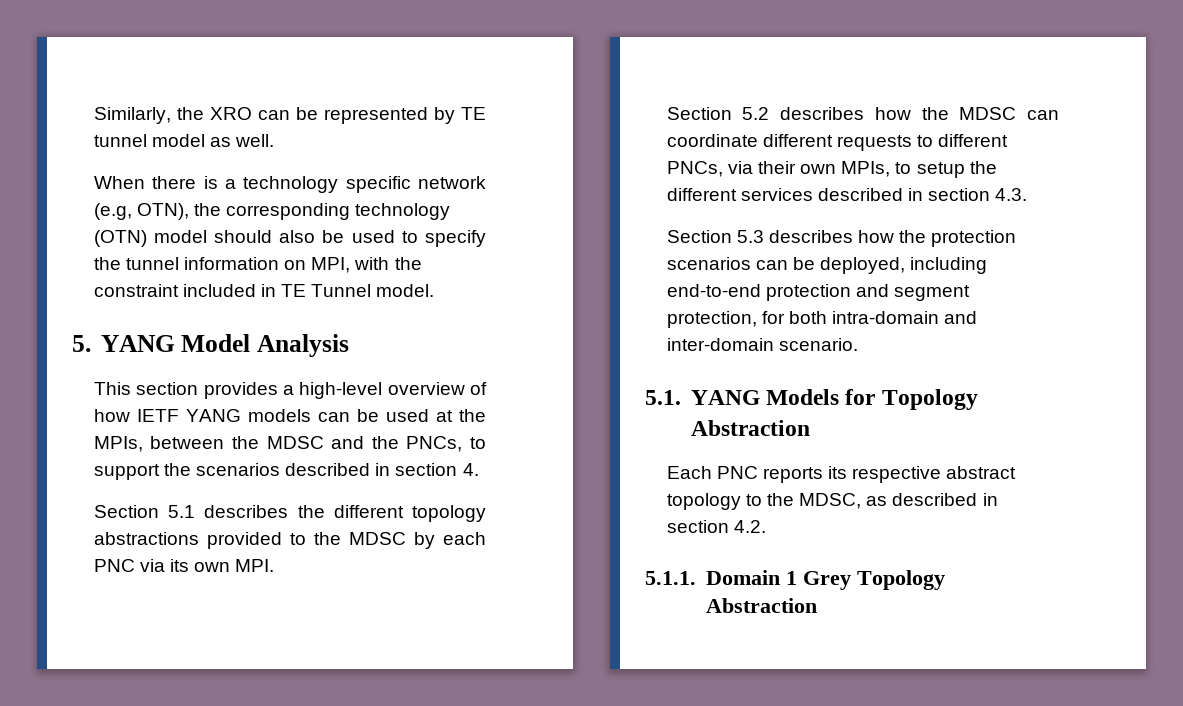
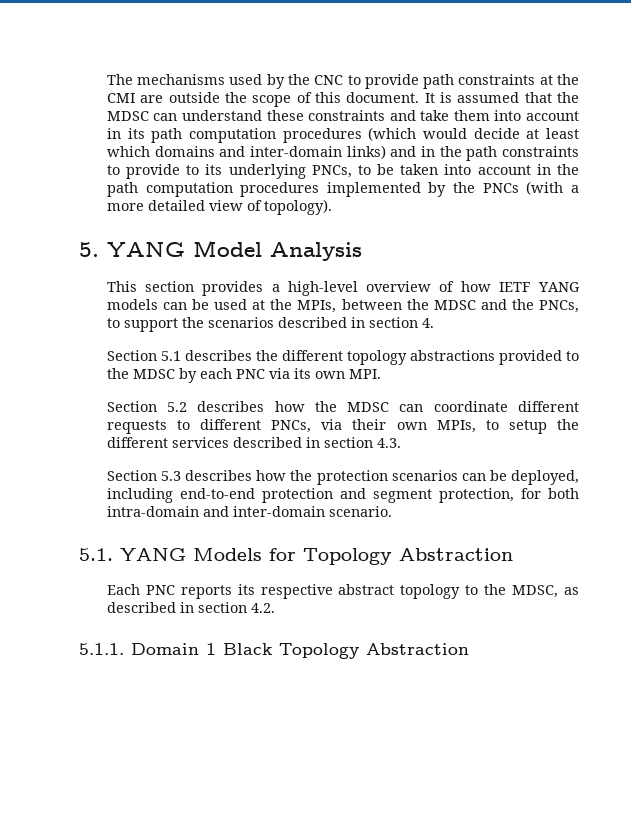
- Similarly, the XRO can be represented by TE tunnel model as well.
- When there is a technology specific network (e.g, OTN), the corresponding technology (OTN) model should also be used to specify the tunnel information on MPI, with the constraint included in TE Tunnel model.
+ The mechanisms used by the CNC to provide path constraints at the CMI are outside the scope of this document. It is assumed that the MDSC can understand these constraints and take them into account in its path computation procedures (which would decide at least which domains and inter-domain links) and in the path constraints to provide to its underlying PNCs, to be taken into account in the path computation procedures implemented by the PNCs (with a more detailed view of topology).
- 5.1.1. Domain 1 Grey Topology Abstraction
+ 5.1.1. Domain 1 Black Topology Abstraction

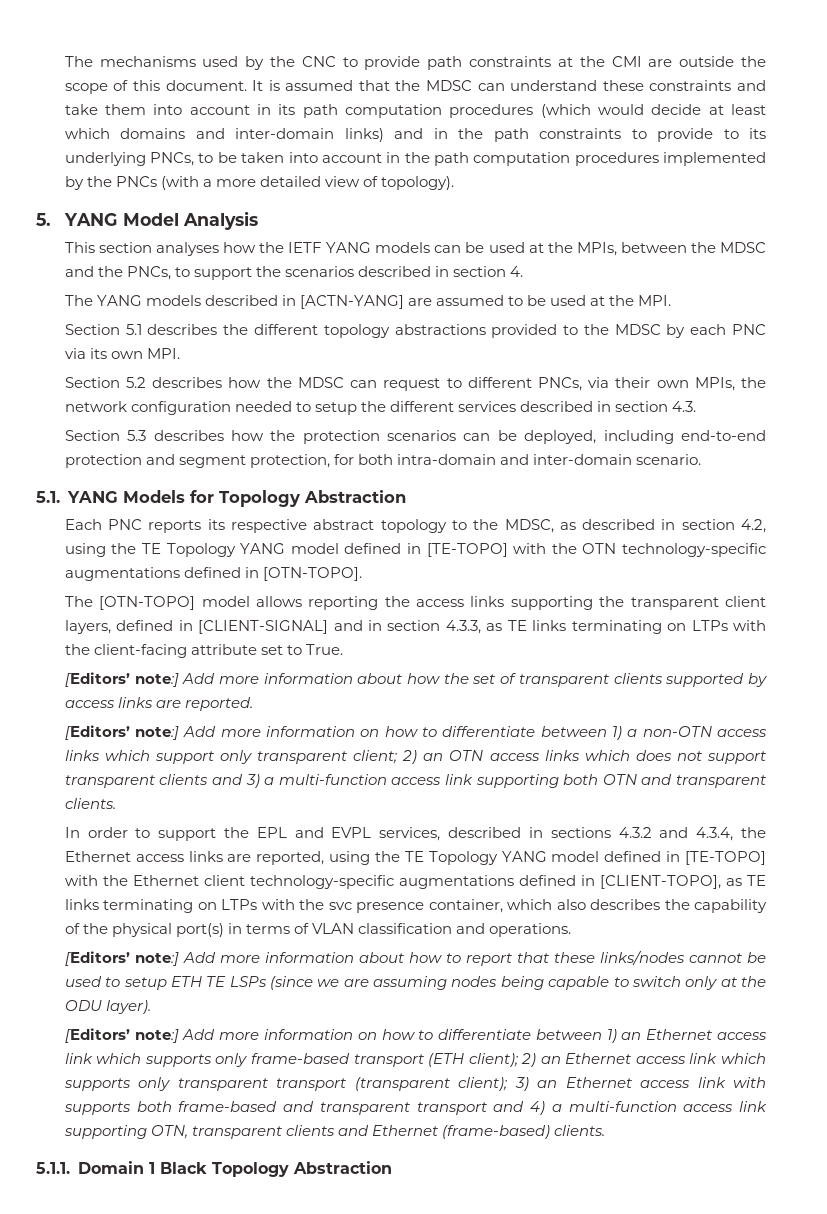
- This section provides a high-level overview of how IETF YANG models can be used at the MPIs, between the MDSC and the PNCs, to support the scenarios described in section 4.
+ This section analyses how the IETF YANG models can be used at the MPIs, between the MDSC and the PNCs, to support the scenarios described in section 4.
+ The YANG models described in [ACTN-YANG] are assumed to be used at the MPI.
- Section 5.2 describes how the MDSC can coordinate different requests to different PNCs, via their own MPIs, to setup the different services described in section 4.3.
+ Section 5.2 describes how the MDSC can request to different PNCs, via their own MPIs, the network configuration needed to setup the different services described in section 4.3.
- Each PNC reports its respective abstract topology to the MDSC, as described in section 4.2.
+ Each PNC reports its respective abstract topology to the MDSC, as described in section 4.2, using the TE Topology YANG model defined in [TE-TOPO] with the OTN technology-specific augmentations defined in [OTN-TOPO].
+ The [OTN-TOPO] model allows reporting the access links supporting the transparent client layers, defined in [CLIENT-SIGNAL] and in section 4.3.3, as TE links terminating on LTPs with the client-facing attribute set to True.
+ [Editors’ note:] Add more information about how the set of transparent clients supported by access links are reported.
+ [Editors’ note:] Add more information on how to differentiate between 1) a non-OTN access links which support only transparent client; 2) an OTN access links which does not support transparent clients and 3) a multi-function access link supporting both OTN and transparent clients.
+ In order to support the EPL and EVPL services, described in sections 4.3.2 and 4.3.4, the Ethernet access links are reported, using the TE Topology YANG model defined in [TE-TOPO] with the Ethernet client technology-specific augmentations defined in [CLIENT-TOPO], as TE links terminating on LTPs with the svc presence container, which also describes the capability of the physical port(s) in terms of VLAN classification and operations.
+ [Editors’ note:] Add more information about how to report that these links/nodes cannot be used to setup ETH TE LSPs (since we are assuming nodes being capable to switch only at the ODU layer).
+ [Editors’ note:] Add more information on how to differentiate between 1) an Ethernet access link which supports only frame-based transport (ETH client); 2) an Ethernet access link which supports only transparent transport (transparent client); 3) an Ethernet access link with supports both frame-based and transparent transport and 4) a multi-function access link supporting OTN, transparent clients and Ethernet (frame-based) clients.

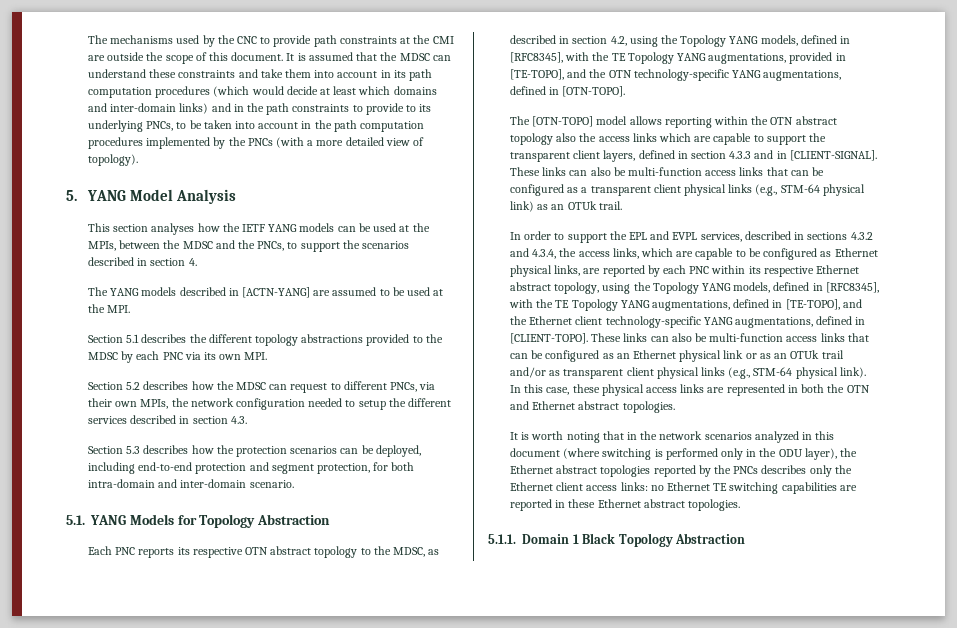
- Each PNC reports its respective abstract topology to the MDSC, as described in section 4.2, using the TE Topology YANG model defined in [TE-TOPO] with the OTN technology-specific augmentations defined in [OTN-TOPO].
+ Each PNC reports its respective OTN abstract topology to the MDSC, as described in section 4.2, using the Topology YANG models, defined in [RFC8345], with the TE Topology YANG augmentations, provided in [TE-TOPO], and the OTN technology-specific YANG augmentations, defined in [OTN-TOPO].
- The [OTN-TOPO] model allows reporting the access links supporting the transparent client layers, defined in [CLIENT-SIGNAL] and in section 4.3.3, as TE links terminating on LTPs with the client-facing attribute set to True.
- [Editors’ note:] Add more information about how the set of transparent clients supported by access links are reported.
- [Editors’ note:] Add more information on how to differentiate between 1) a non-OTN access links which support only transparent client; 2) an OTN access links which does not support transparent clients and 3) a multi-function access link supporting both OTN and transparent clients.
+ The [OTN-TOPO] model allows reporting within the OTN abstract topology also the access links which are capable to support the transparent client layers, defined in section 4.3.3 and in [CLIENT-SIGNAL]. These links can also be multi-function access links that can be configured as a transparent client physical links (e.g., STM-64 physical link) as an OTUk trail.
- In order to support the EPL and EVPL services, described in sections 4.3.2 and 4.3.4, the Ethernet access links are reported, using the TE Topology YANG model defined in [TE-TOPO] with the Ethernet client technology-specific augmentations defined in [CLIENT-TOPO], as TE links terminating on LTPs with the svc presence container, which also describes the capability of the physical port(s) in terms of VLAN classification and operations.
- [Editors’ note:] Add more information about how to report that these links/nodes cannot be used to setup ETH TE LSPs (since we are assuming nodes being capable to switch only at the ODU layer).
- [Editors’ note:] Add more information on how to differentiate between 1) an Ethernet access link which supports only frame-based transport (ETH client); 2) an Ethernet access link which supports only transparent transport (transparent client); 3) an Ethernet access link with supports both frame-based and transparent transport and 4) a multi-function access link supporting OTN, transparent clients and Ethernet (frame-based) clients.
+ In order to support the EPL and EVPL services, described in sections 4.3.2 and 4.3.4, the access links, which are capable to be configured as Ethernet physical links, are reported by each PNC within its respective Ethernet abstract topology, using the Topology YANG models, defined in [RFC8345], with the TE Topology YANG augmentations, defined in [TE-TOPO], and the Ethernet client technology-specific YANG augmentations, defined in [CLIENT-TOPO]. These links can also be multi-function access links that can be configured as an Ethernet physical link or as an OTUk trail and/or as transparent client physical links (e.g., STM-64 physical link). In this case, these physical access links are represented in both the OTN and Ethernet abstract topologies.
+ It is worth noting that in the network scenarios analyzed in this document (where switching is performed only in the ODU layer), the Ethernet abstract topologies reported by the PNCs describes only the Ethernet client access links: no Ethernet TE switching capabilities are reported in these Ethernet abstract topologies.

